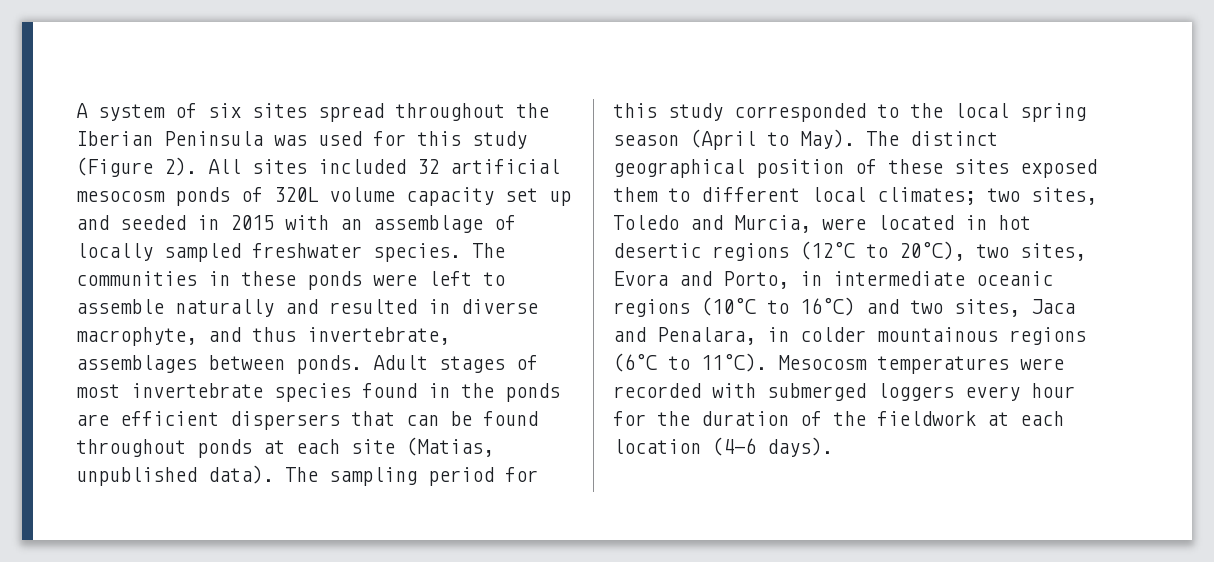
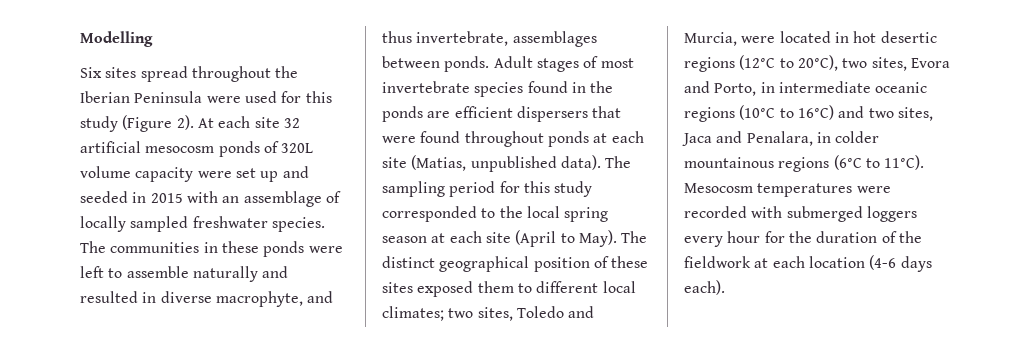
- A system of six sites spread throughout the Iberian Peninsula was used for this study (Figure 2).
+ Modelling
+ Six sites spread throughout the Iberian Peninsula were used for this study (Figure 2).
- All sites included 32 artificial mesocosm ponds of 320L volume capacity set up and seeded in 2015 with an assemblage of locally sampled freshwater species.
+ At each site 32 artificial mesocosm ponds of 320L volume capacity were set up and seeded in 2015 with an assemblage of locally sampled freshwater species.
- Adult stages of most invertebrate species found in the ponds are efficient dispersers that can be found throughout ponds at each site (Matias, unpublished data).
+ Adult stages of most invertebrate species found in the ponds are efficient dispersers that were found throughout ponds at each site (Matias, unpublished data).
- The sampling period for this study corresponded to the local spring season (April to May).
+ The sampling period for this study corresponded to the local spring season at each site (April to May).
- Mesocosm temperatures were recorded with submerged loggers every hour for the duration of the fieldwork at each location (4-6 days).
+ Mesocosm temperatures were recorded with submerged loggers every hour for the duration of the fieldwork at each location (4-6 days each).

